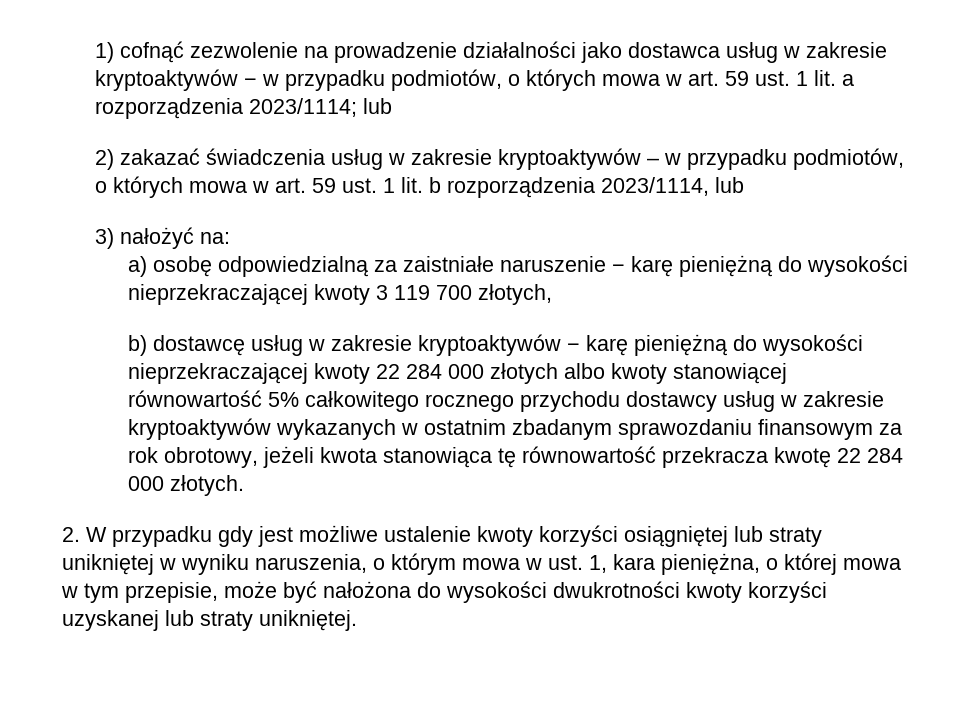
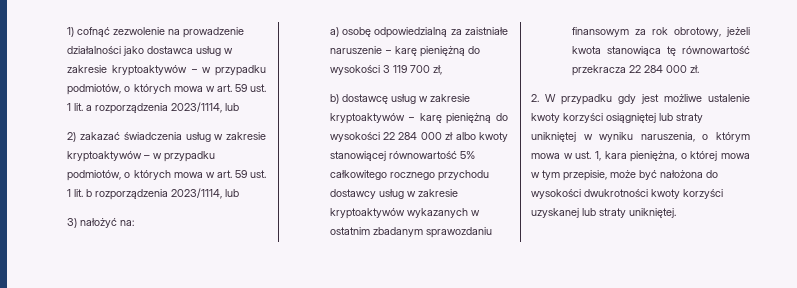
- 1) cofnąć zezwolenie na prowadzenie działalności jako dostawca usług w zakresie kryptoaktywów − w przypadku podmiotów, o których mowa w art. 59 ust. 1 lit. a rozporządzenia 2023/1114; lub
+ 1) cofnąć zezwolenie na prowadzenie działalności jako dostawca usług w zakresie kryptoaktywów − w przypadku podmiotów, o których mowa w art. 59 ust. 1 lit. a rozporządzenia 2023/1114, lub
- a) osobę odpowiedzialną za zaistniałe naruszenie − karę pieniężną do wysokości nieprzekraczającej kwoty 3 119 700 złotych,
+ a) osobę odpowiedzialną za zaistniałe naruszenie − karę pieniężną do wysokości 3 119 700 zł,
- b) dostawcę usług w zakresie kryptoaktywów − karę pieniężną do wysokości nieprzekraczającej kwoty 22 284 000 złotych albo kwoty stanowiącej równowartość 5% całkowitego rocznego przychodu dostawcy usług w zakresie kryptoaktywów wykazanych w ostatnim zbadanym sprawozdaniu finansowym za rok obrotowy, jeżeli kwota stanowiąca tę równowartość przekracza kwotę 22 284 000 złotych.
+ b) dostawcę usług w zakresie kryptoaktywów − karę pieniężną do wysokości 22 284 000 zł albo kwoty stanowiącej równowartość 5% całkowitego rocznego przychodu dostawcy usług w zakresie kryptoaktywów wykazanych w ostatnim zbadanym sprawozdaniu finansowym za rok obrotowy, jeżeli kwota stanowiąca tę równowartość przekracza 22 284 000 zł.

